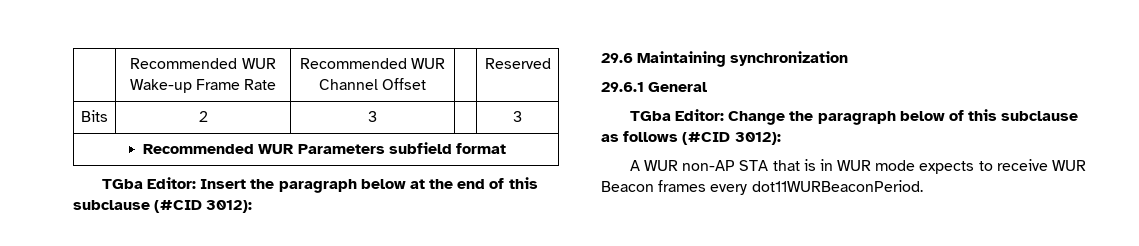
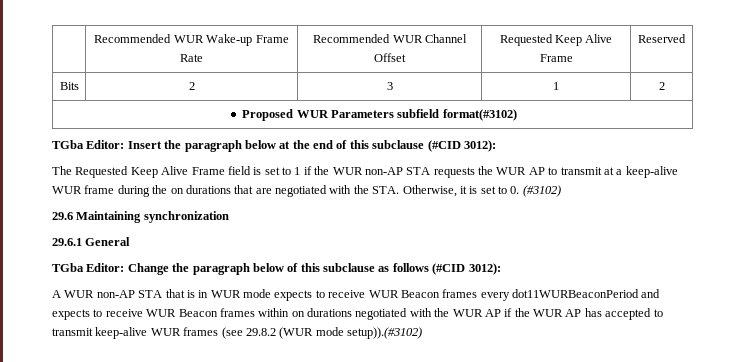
- | Recommended WUR Wake-up Frame Rate | Recommended WUR Channel Offset | | Reserved
+ | Recommended WUR Wake-up Frame Rate | Recommended WUR Channel Offset | Requested Keep Alive Frame | Reserved
- Bits | 2 | 3 | | 3
- Recommended WUR Parameters subfield format
+ Bits | 2 | 3 | 1 | 2
+ Proposed WUR Parameters subfield format(#3102)
+ The Requested Keep Alive Frame field is set to 1 if the WUR non-AP STA requests the WUR AP to transmit at a keep-alive WUR frame during the on durations that are negotiated with the STA. Otherwise, it is set to 0. (#3102)
- A WUR non-AP STA that is in WUR mode expects to receive WUR Beacon frames every dot11WURBeaconPeriod.
+ A WUR non-AP STA that is in WUR mode expects to receive WUR Beacon frames every dot11WURBeaconPeriod and expects to receive WUR Beacon frames within on durations negotiated with the WUR AP if the WUR AP has accepted to transmit keep-alive WUR frames (see 29.8.2 (WUR mode setup)).(#3102)

